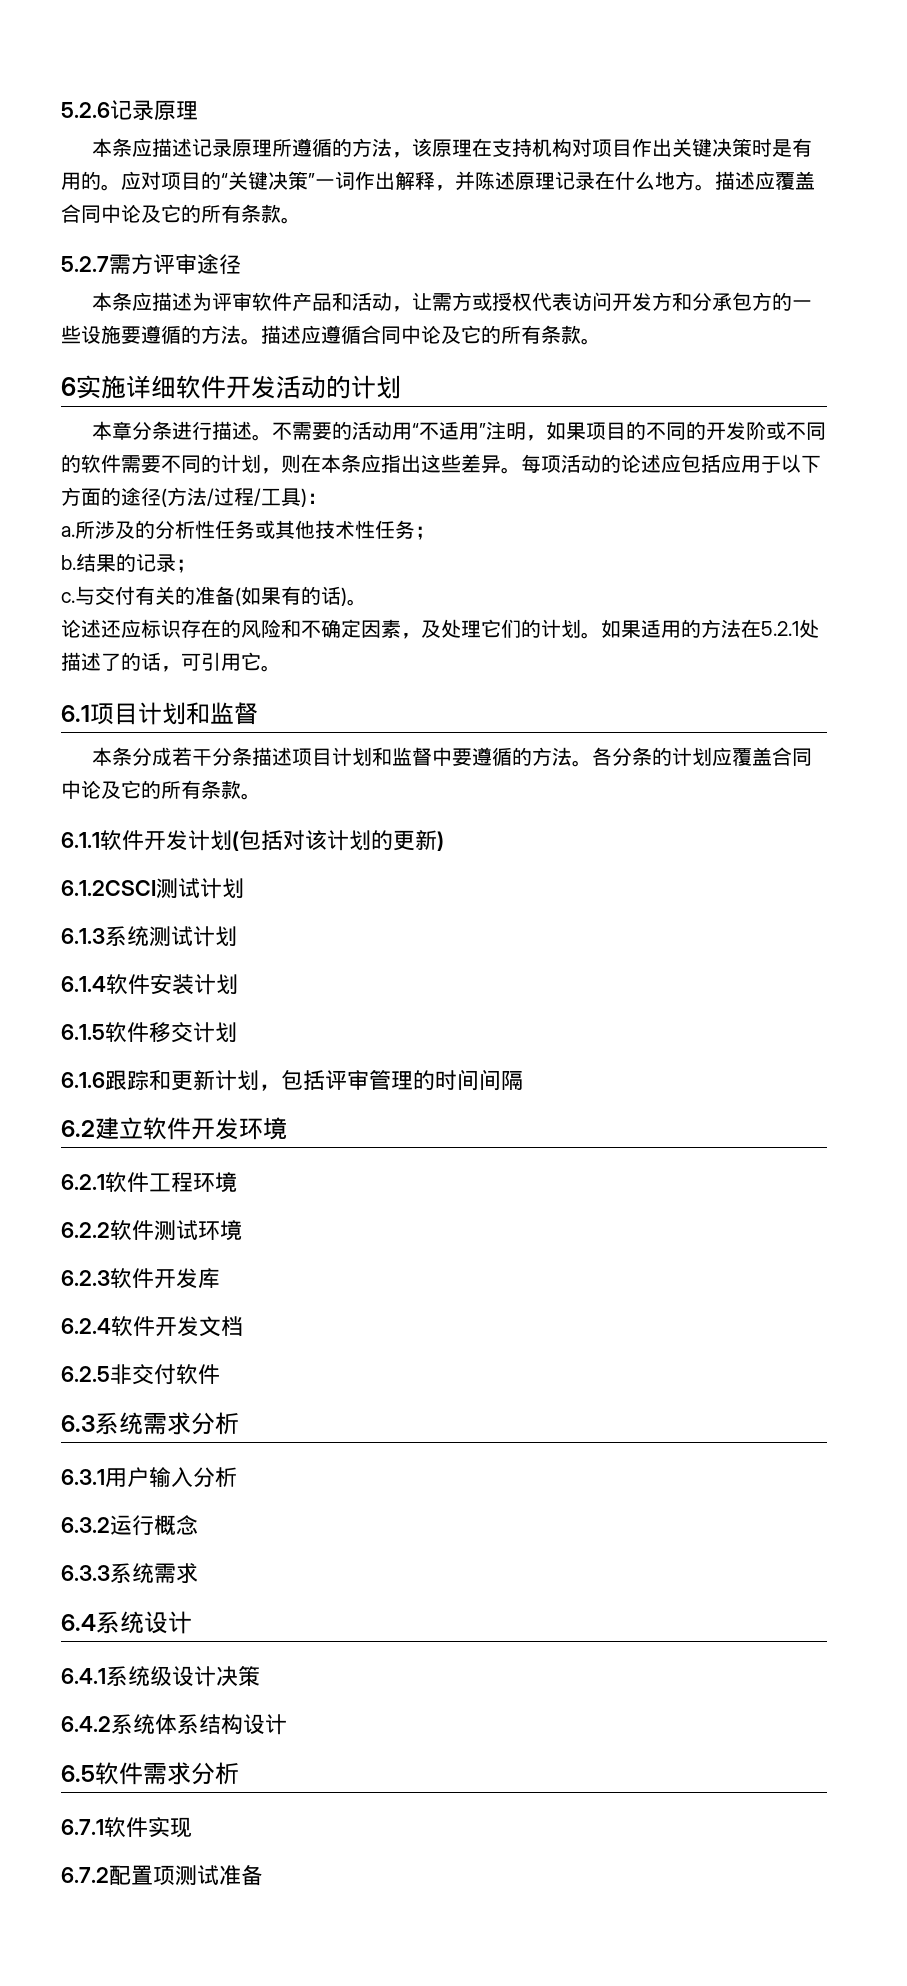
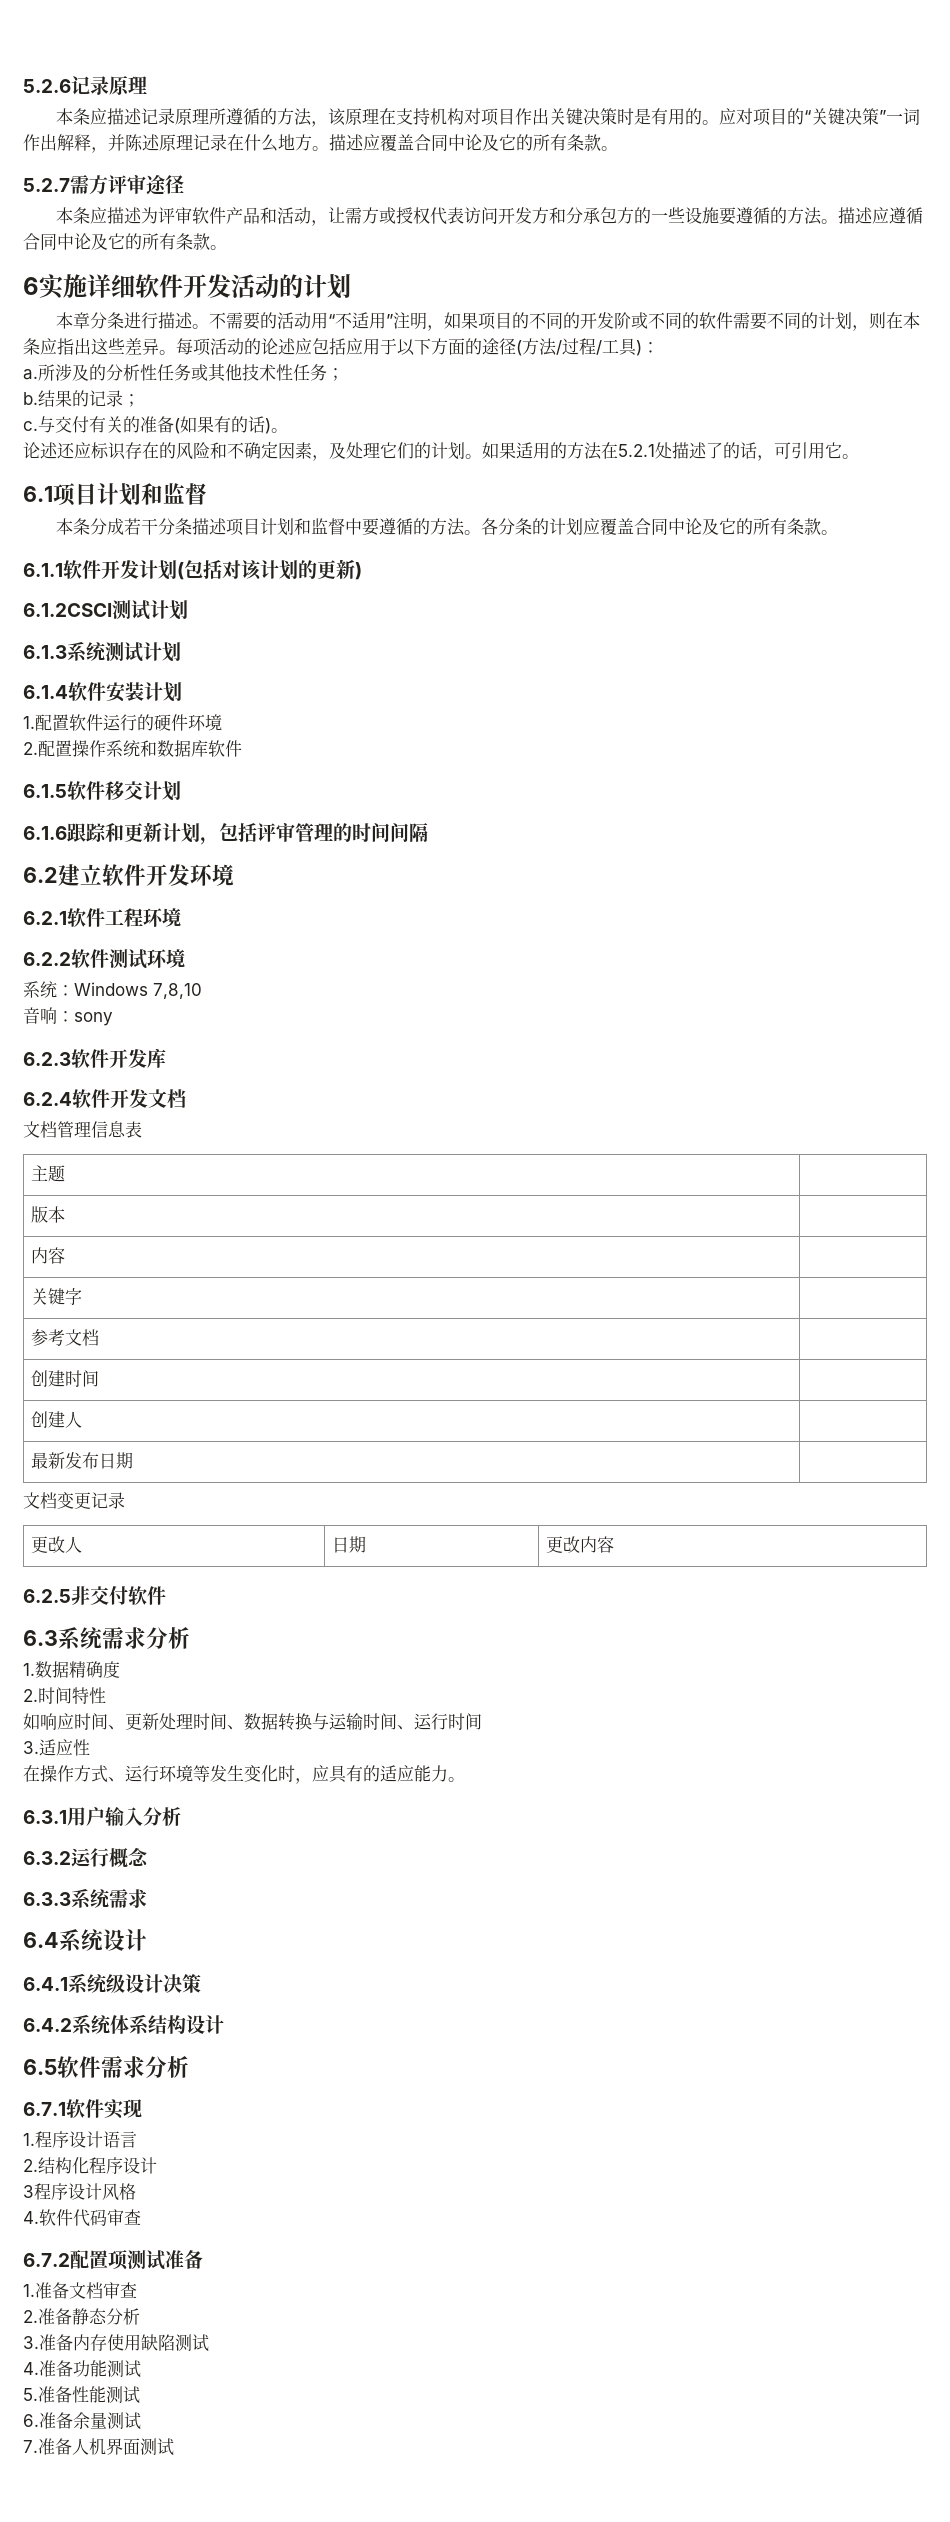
+ 1.配置软件运行的硬件环境
+ 2.配置操作系统和数据库软件
+ 系统：Windows 7,8,10
+ 音响：sony
+ 文档管理信息表
+ 主题 |
+ 版本 |
+ 内容 |
+ 关键字 |
+ 参考文档 |
+ 创建时间 |
+ 创建人 |
+ 最新发布日期 |
+ 文档变更记录
+ 更改人 | 日期 | 更改内容
+ 1.数据精确度
+ 2.时间特性
+ 如响应时间、更新处理时间、数据转换与运输时间、运行时间
+ 3.适应性
+ 在操作方式、运行环境等发生变化时，应具有的适应能力。
+ 1.程序设计语言
+ 2.结构化程序设计
+ 3程序设计风格
+ 4.软件代码审查
+ 1.准备文档审查
+ 2.准备静态分析
+ 3.准备内存使用缺陷测试
+ 4.准备功能测试
+ 5.准备性能测试
+ 6.准备余量测试
+ 7.准备人机界面测试

